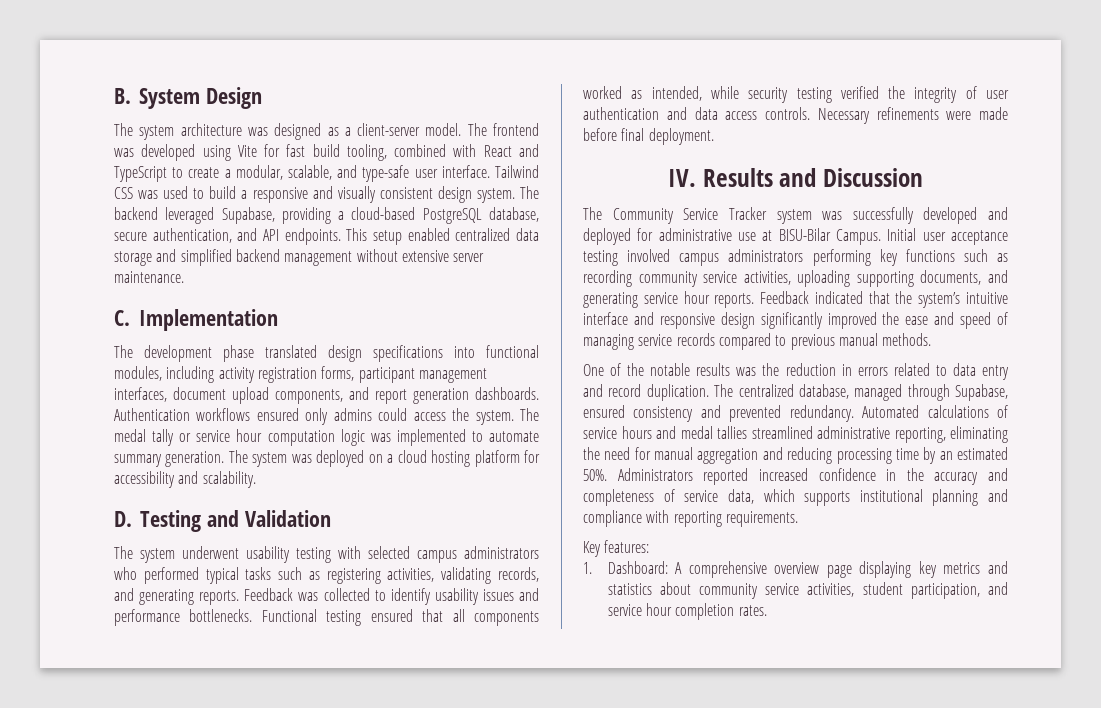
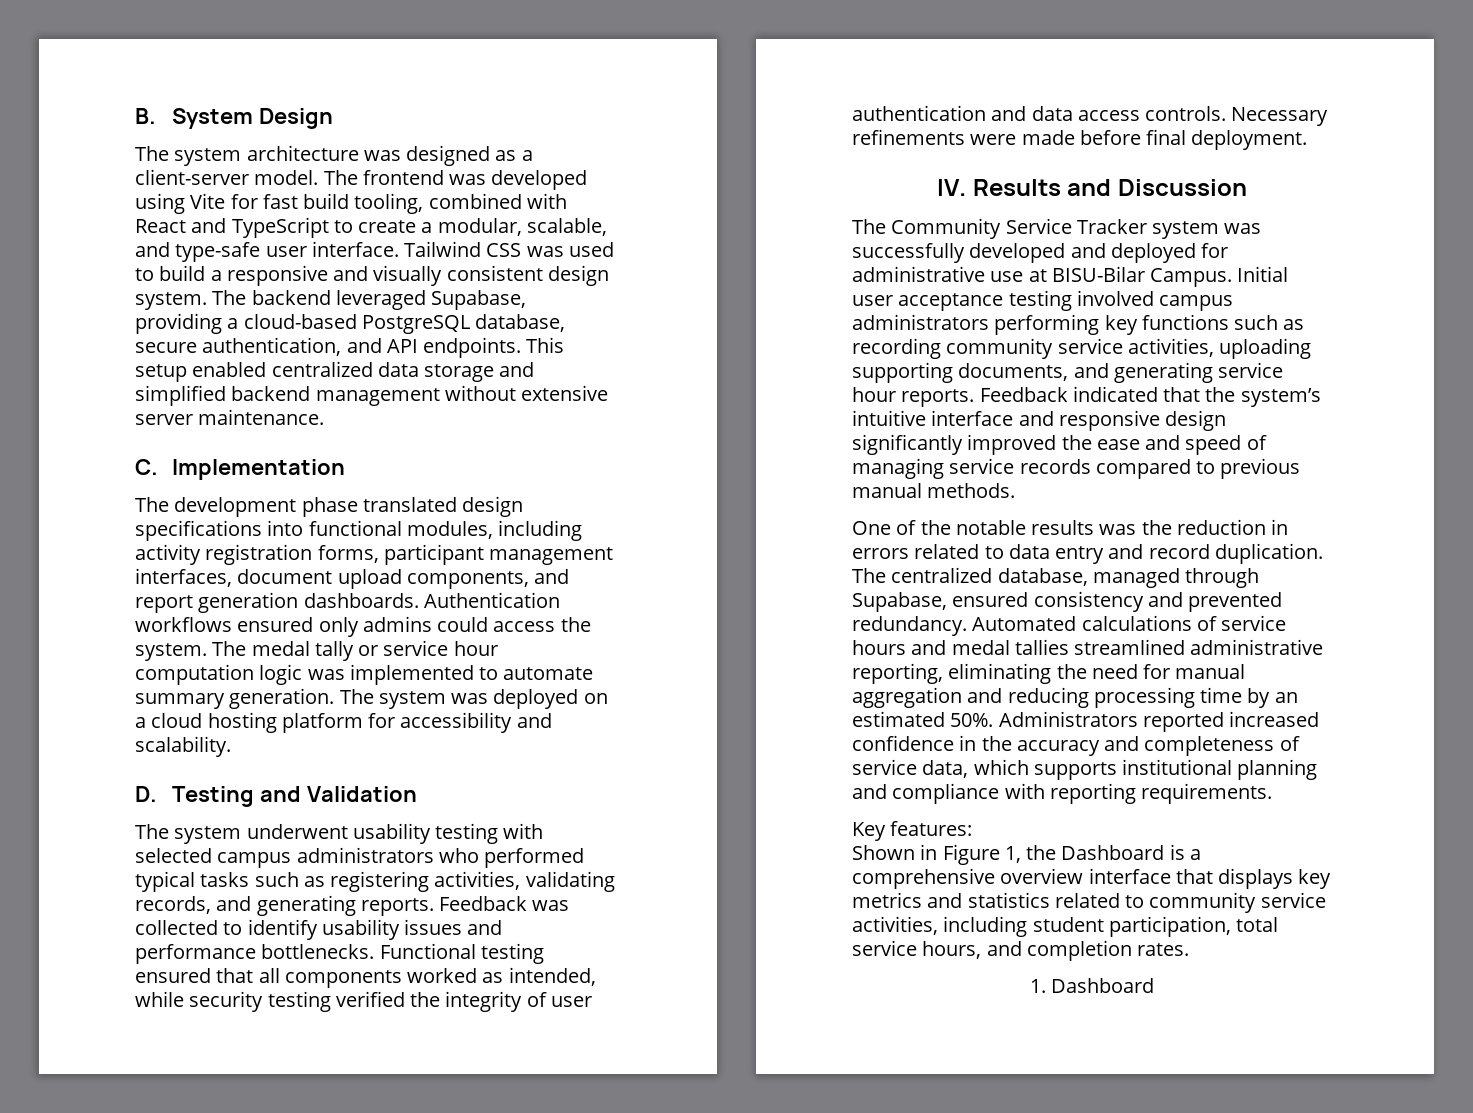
- 1. Dashboard: A comprehensive overview page displaying key metrics and statistics about community service activities, student participation, and service hour completion rates.
+ Shown in Figure 1, the Dashboard is a comprehensive overview interface that displays key metrics and statistics related to community service activities, including student participation, total service hours, and completion rates.
+ 1. Dashboard

